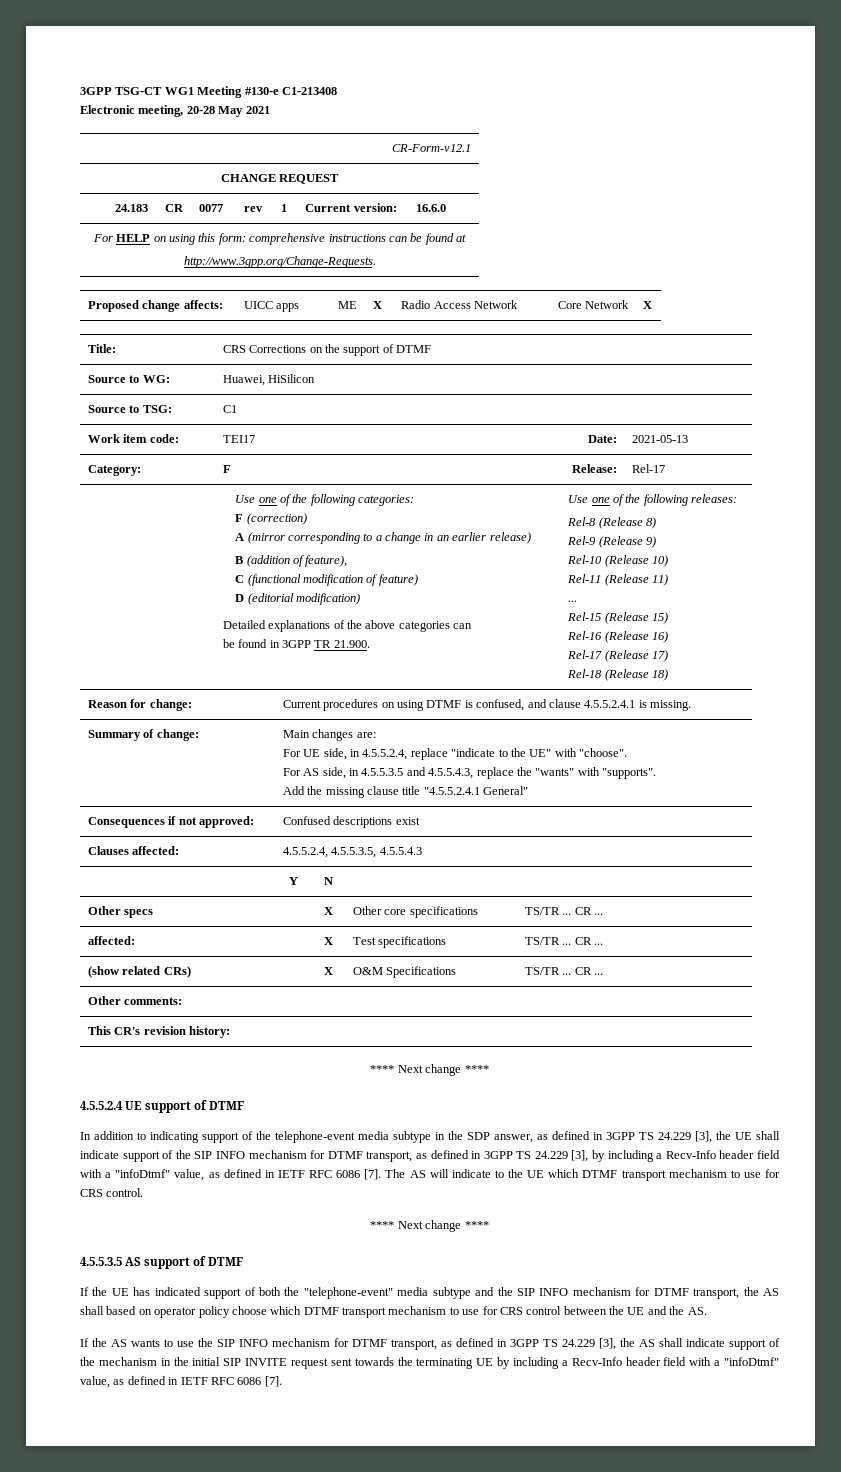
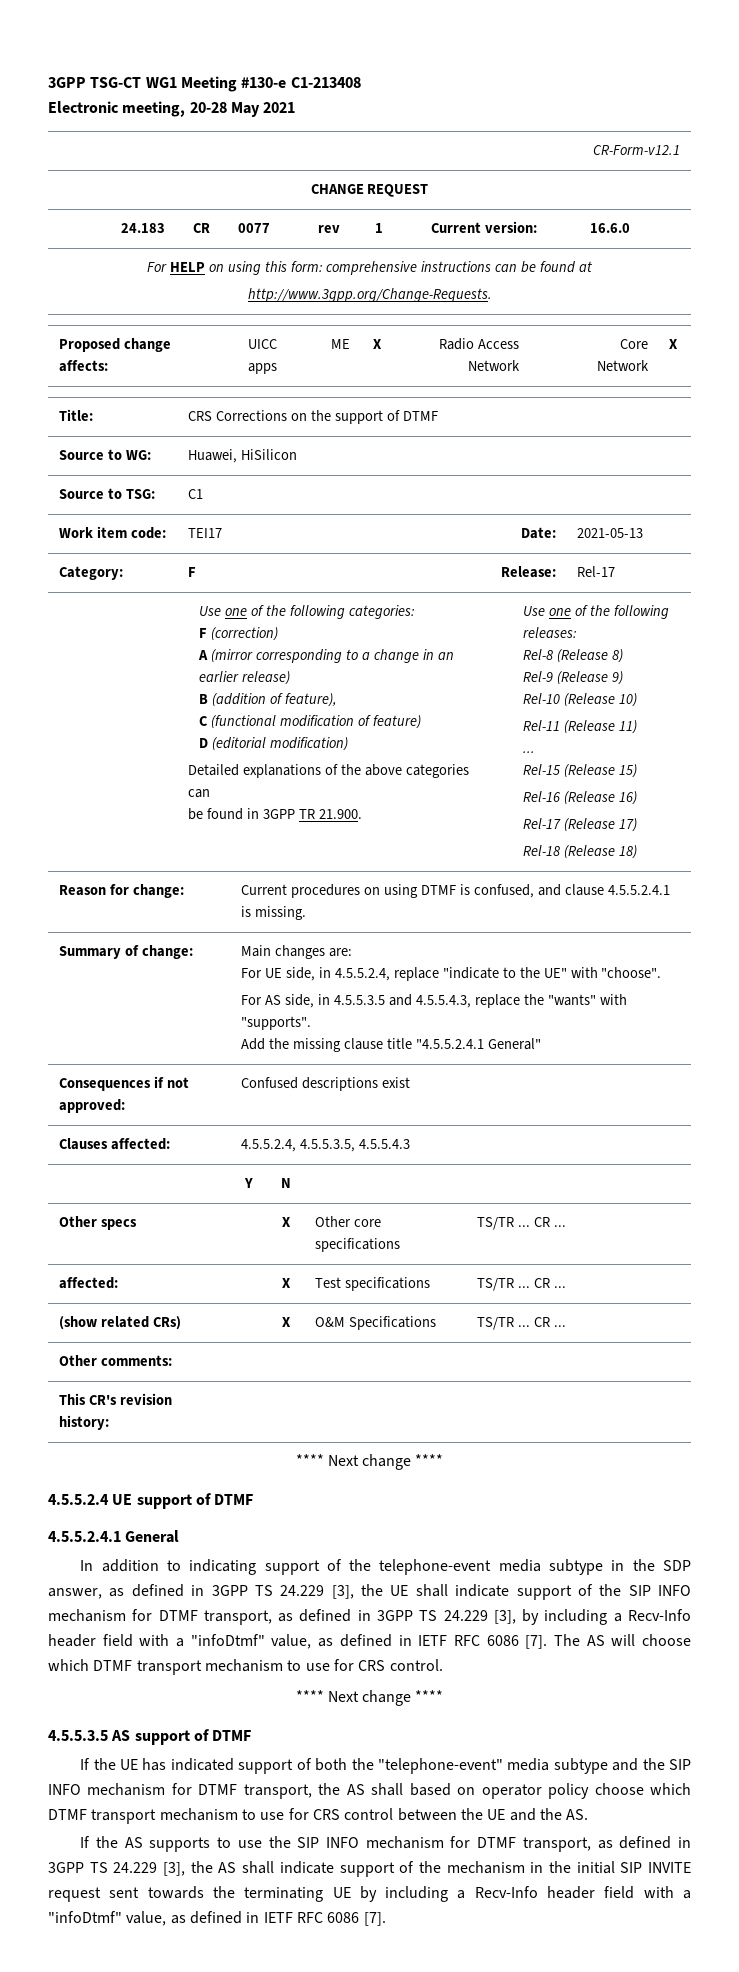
+ 4.5.5.2.4.1 General
- The AS will indicate to the UE which DTMF transport mechanism to use for CRS control.
+ The AS will choose which DTMF transport mechanism to use for CRS control.
- If the AS wants to use the SIP INFO mechanism for DTMF transport, as defined in 3GPP TS 24.229 [3], the AS shall indicate support of the mechanism in the initial SIP INVITE request sent towards the terminating UE by including a Recv-Info header field with a "infoDtmf" value, as defined in IETF RFC 6086 [7].
+ If the AS supports to use the SIP INFO mechanism for DTMF transport, as defined in 3GPP TS 24.229 [3], the AS shall indicate support of the mechanism in the initial SIP INVITE request sent towards the terminating UE by including a Recv-Info header field with a "infoDtmf" value, as defined in IETF RFC 6086 [7].

